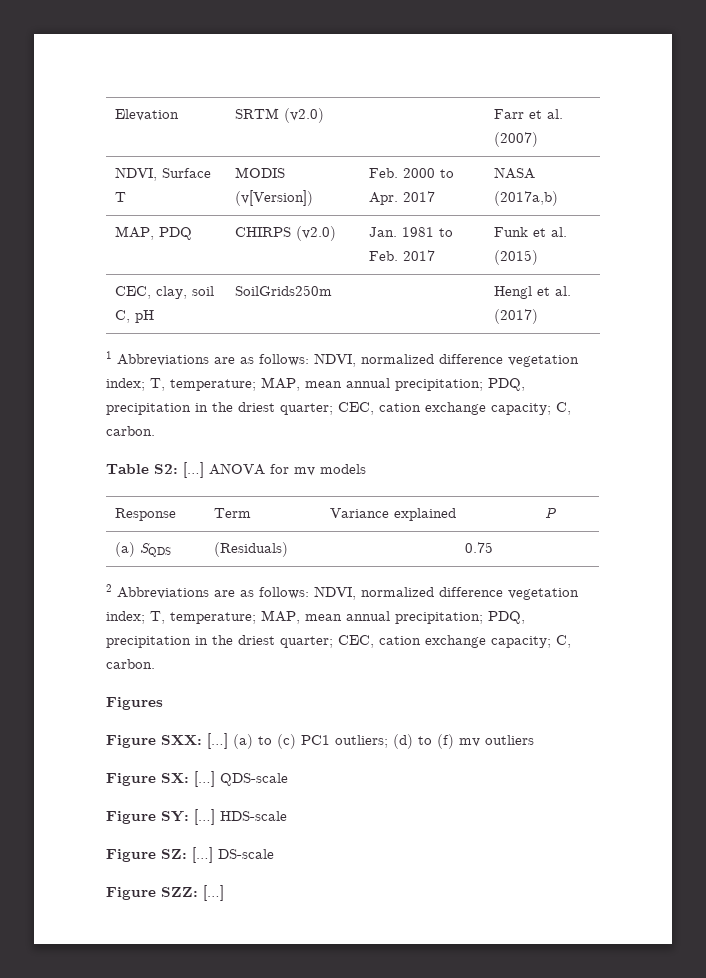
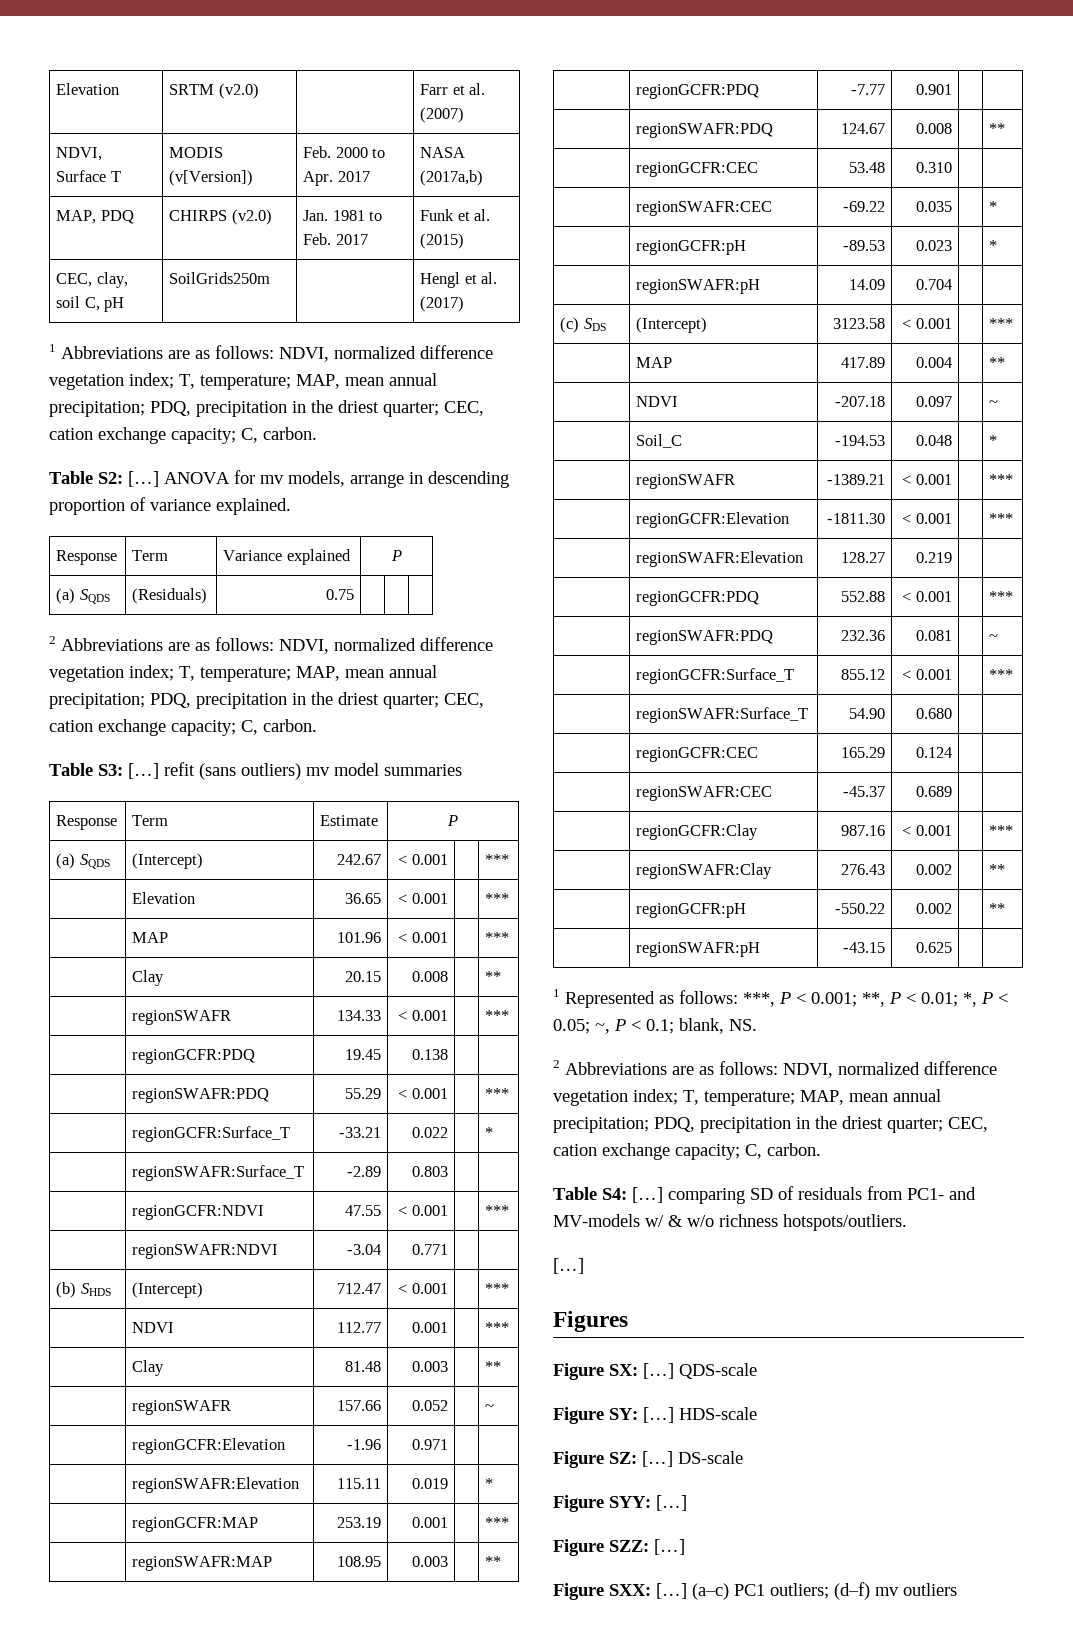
- ANOVA for mv models
+ ANOVA for mv models, arrange in descending proportion of variance explained.
+ Table S3: […] refit (sans outliers) mv model summaries
+ Response | Term | Estimate | P
+ (a) SQDS | (Intercept) | 242.67 | < 0.001 | | ***
+ | Elevation | 36.65 | < 0.001 | | ***
+ | MAP | 101.96 | < 0.001 | | ***
+ | Clay | 20.15 | 0.008 | | **
+ | regionSWAFR | 134.33 | < 0.001 | | ***
+ | regionGCFR:PDQ | 19.45 | 0.138 | |
+ | regionSWAFR:PDQ | 55.29 | < 0.001 | | ***
+ | regionGCFR:Surface_T | -33.21 | 0.022 | | *
+ | regionSWAFR:Surface_T | -2.89 | 0.803 | |
+ | regionGCFR:NDVI | 47.55 | < 0.001 | | ***
+ | regionSWAFR:NDVI | -3.04 | 0.771 | |
+ (b) SHDS | (Intercept) | 712.47 | < 0.001 | | ***
+ | NDVI | 112.77 | 0.001 | | ***
+ | Clay | 81.48 | 0.003 | | **
+ | regionSWAFR | 157.66 | 0.052 | | ~
+ | regionGCFR:Elevation | -1.96 | 0.971 | |
+ | regionSWAFR:Elevation | 115.11 | 0.019 | | *
+ | regionGCFR:MAP | 253.19 | 0.001 | | ***
+ | regionSWAFR:MAP | 108.95 | 0.003 | | **
+ | regionGCFR:PDQ | -7.77 | 0.901 | |
+ | regionSWAFR:PDQ | 124.67 | 0.008 | | **
+ | regionGCFR:CEC | 53.48 | 0.310 | |
+ | regionSWAFR:CEC | -69.22 | 0.035 | | *
+ | regionGCFR:pH | -89.53 | 0.023 | | *
+ | regionSWAFR:pH | 14.09 | 0.704 | |
+ (c) SDS | (Intercept) | 3123.58 | < 0.001 | | ***
+ | MAP | 417.89 | 0.004 | | **
+ | NDVI | -207.18 | 0.097 | | ~
+ | Soil_C | -194.53 | 0.048 | | *
+ | regionSWAFR | -1389.21 | < 0.001 | | ***
+ | regionGCFR:Elevation | -1811.30 | < 0.001 | | ***
+ | regionSWAFR:Elevation | 128.27 | 0.219 | |
+ | regionGCFR:PDQ | 552.88 | < 0.001 | | ***
+ | regionSWAFR:PDQ | 232.36 | 0.081 | | ~
+ | regionGCFR:Surface_T | 855.12 | < 0.001 | | ***
+ | regionSWAFR:Surface_T | 54.90 | 0.680 | |
+ | regionGCFR:CEC | 165.29 | 0.124 | |
+ | regionSWAFR:CEC | -45.37 | 0.689 | |
+ | regionGCFR:Clay | 987.16 | < 0.001 | | ***
+ | regionSWAFR:Clay | 276.43 | 0.002 | | **
+ | regionGCFR:pH | -550.22 | 0.002 | | **
+ | regionSWAFR:pH | -43.15 | 0.625 | |
+ 1 Represented as follows: ***, P < 0.001; **, P < 0.01; *, P < 0.05; ~, P < 0.1; blank, NS.
+ 2 Abbreviations are as follows: NDVI, normalized difference vegetation index; T, temperature; MAP, mean annual precipitation; PDQ, precipitation in the driest quarter; CEC, cation exchange capacity; C, carbon.
+ Table S4: […] comparing SD of residuals from PC1- and MV-models w/ & w/o richness hotspots/outliers.
+ […]
  Figures
- Figure SXX: […] (a) to (c) PC1 outliers; (d) to (f) mv outliers
+ Figure SYY: […]
+ Figure SXX: […] (a–c) PC1 outliers; (d–f) mv outliers

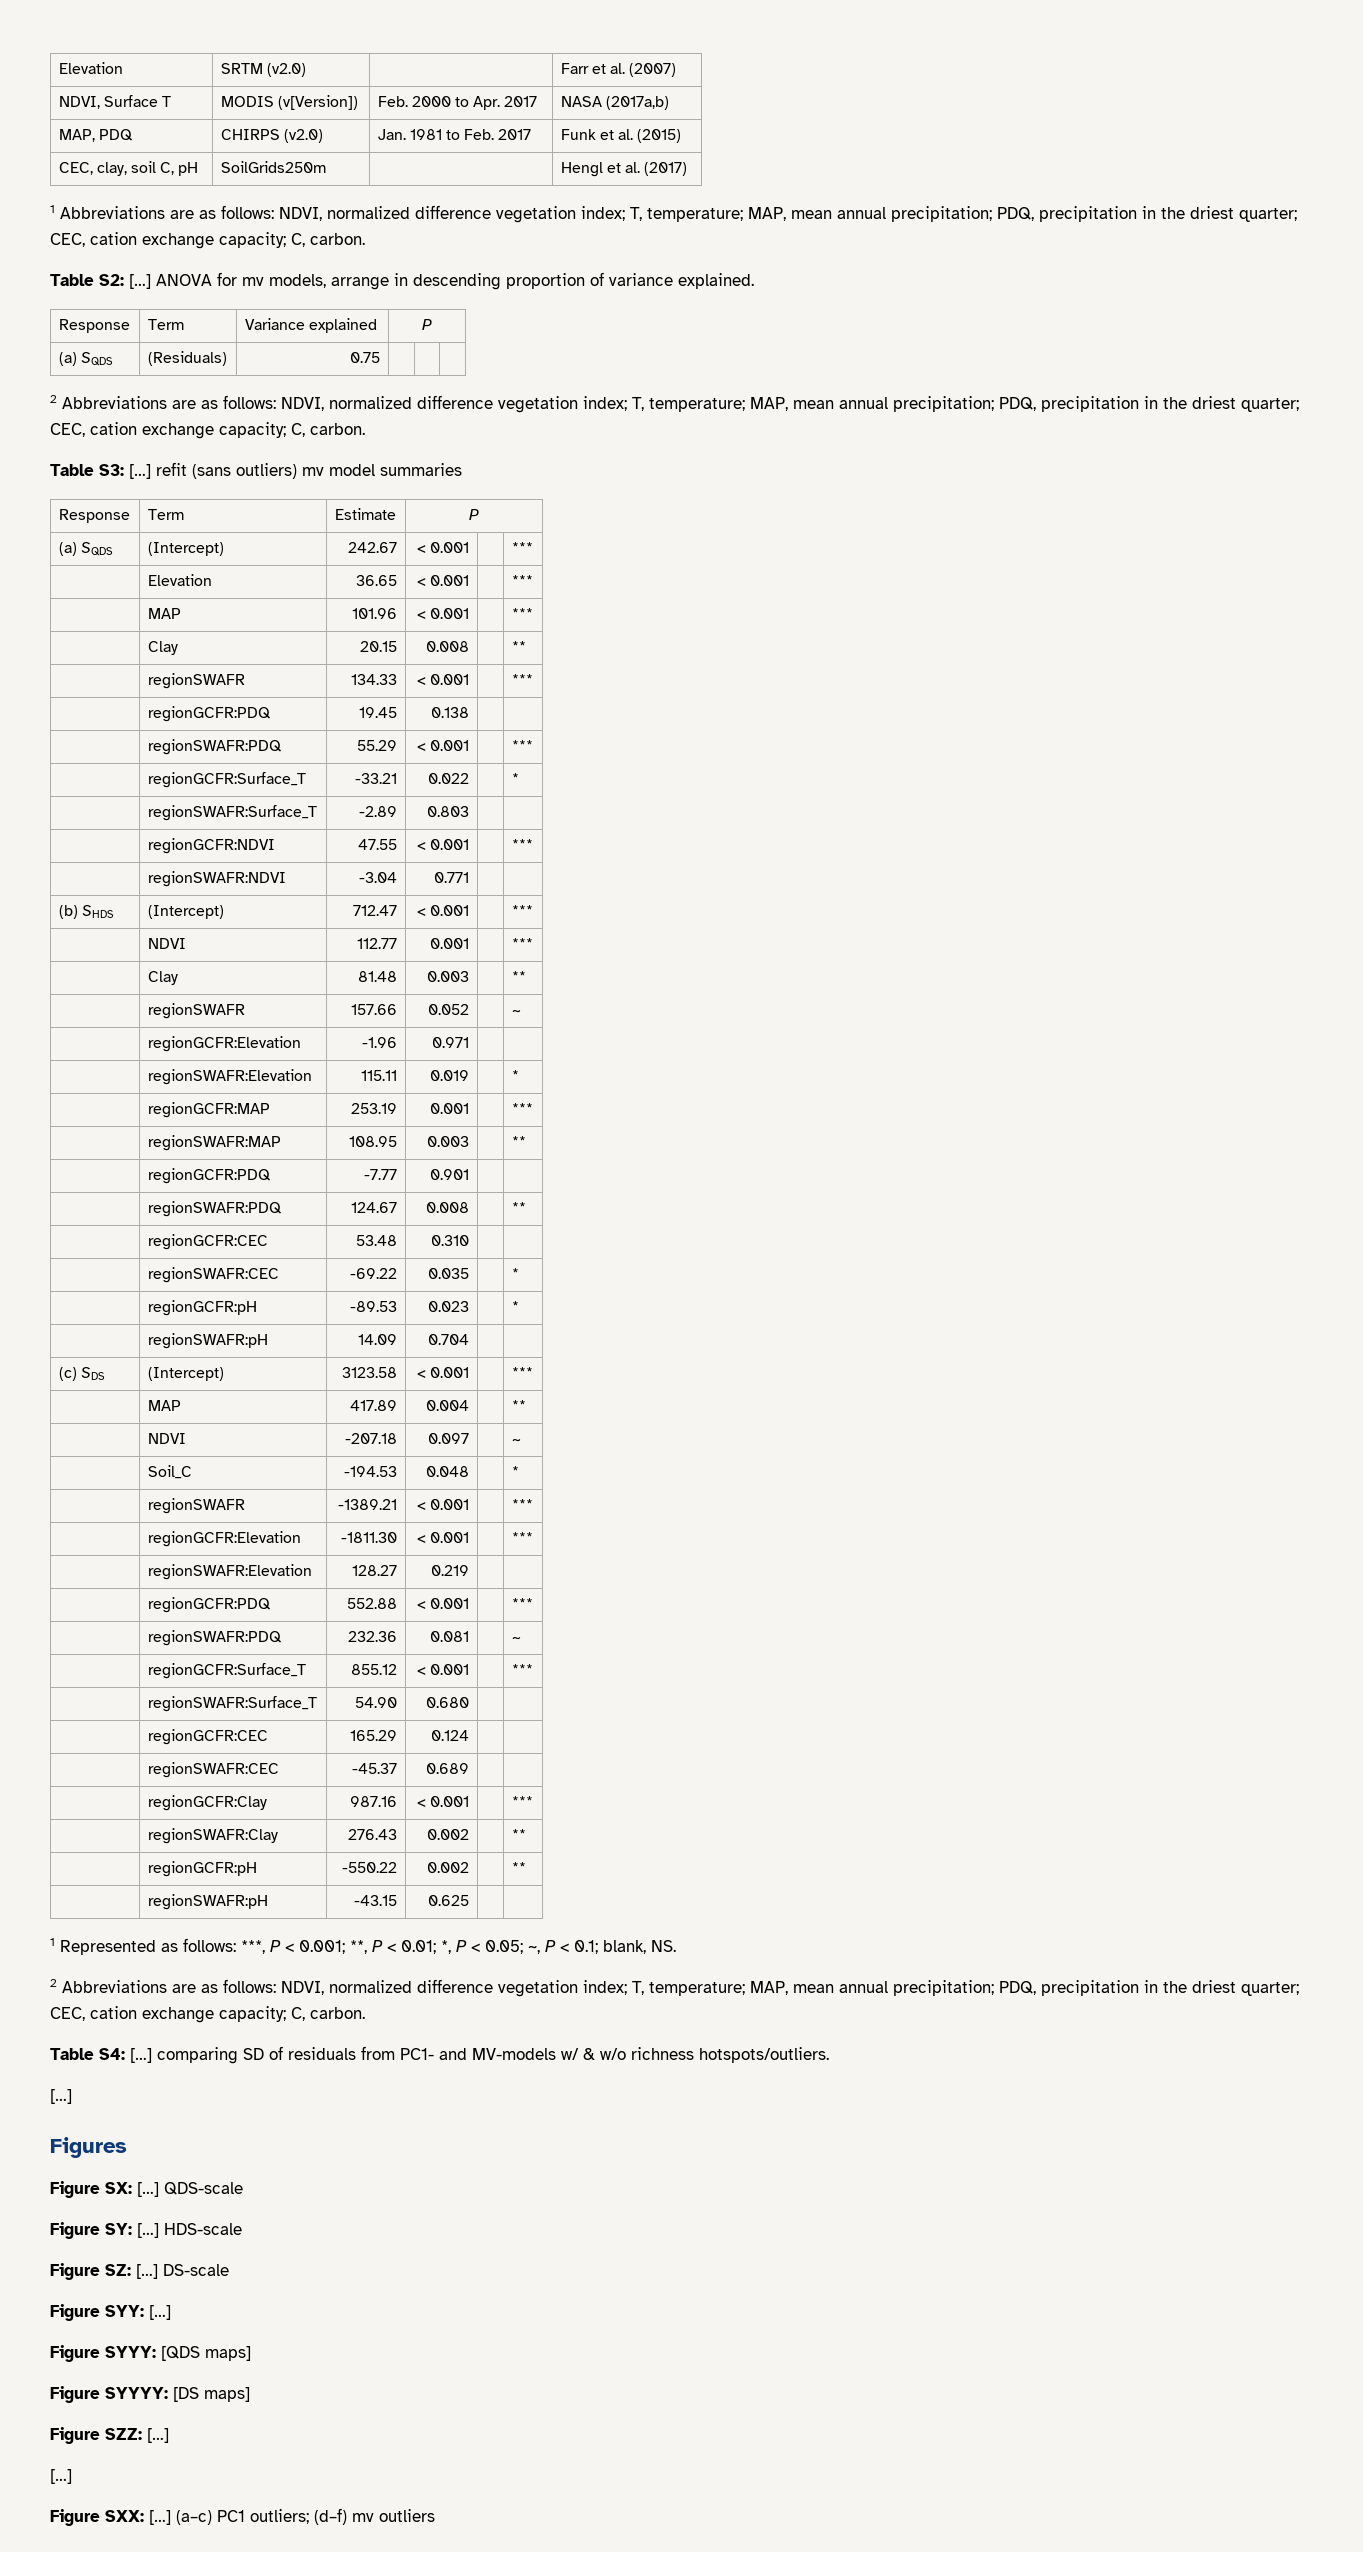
+ Figure SYYY: [QDS maps]
+ Figure SYYYY: [DS maps]
  Figure SZZ: […]
+ […]

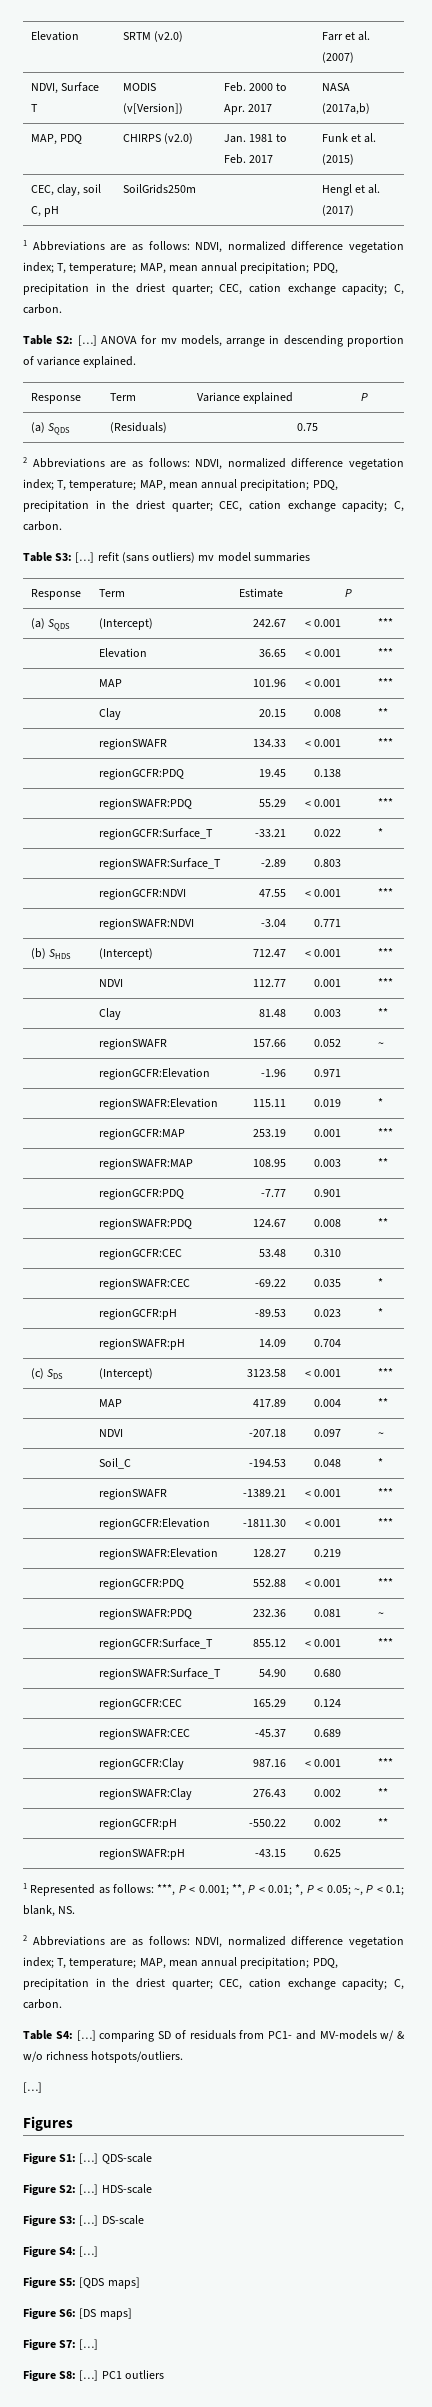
- Figure SX: […]
+ Figure S1: […]
- Figure SY: […]
+ Figure S2: […]
- Figure SZ: […]
+ Figure S3: […]
- Figure SYY: […]
- Figure SYYY: [QDS maps]
+ Figure S4: […]
+ Figure S5: [QDS maps]
- Figure SYYYY: [DS maps]
+ Figure S6: [DS maps]
- Figure SZZ: […]
- […]
- Figure SXX: […] (a–c) PC1 outliers; (d–f) mv outliers
+ Figure S7: […]
+ Figure S8: […] PC1 outliers

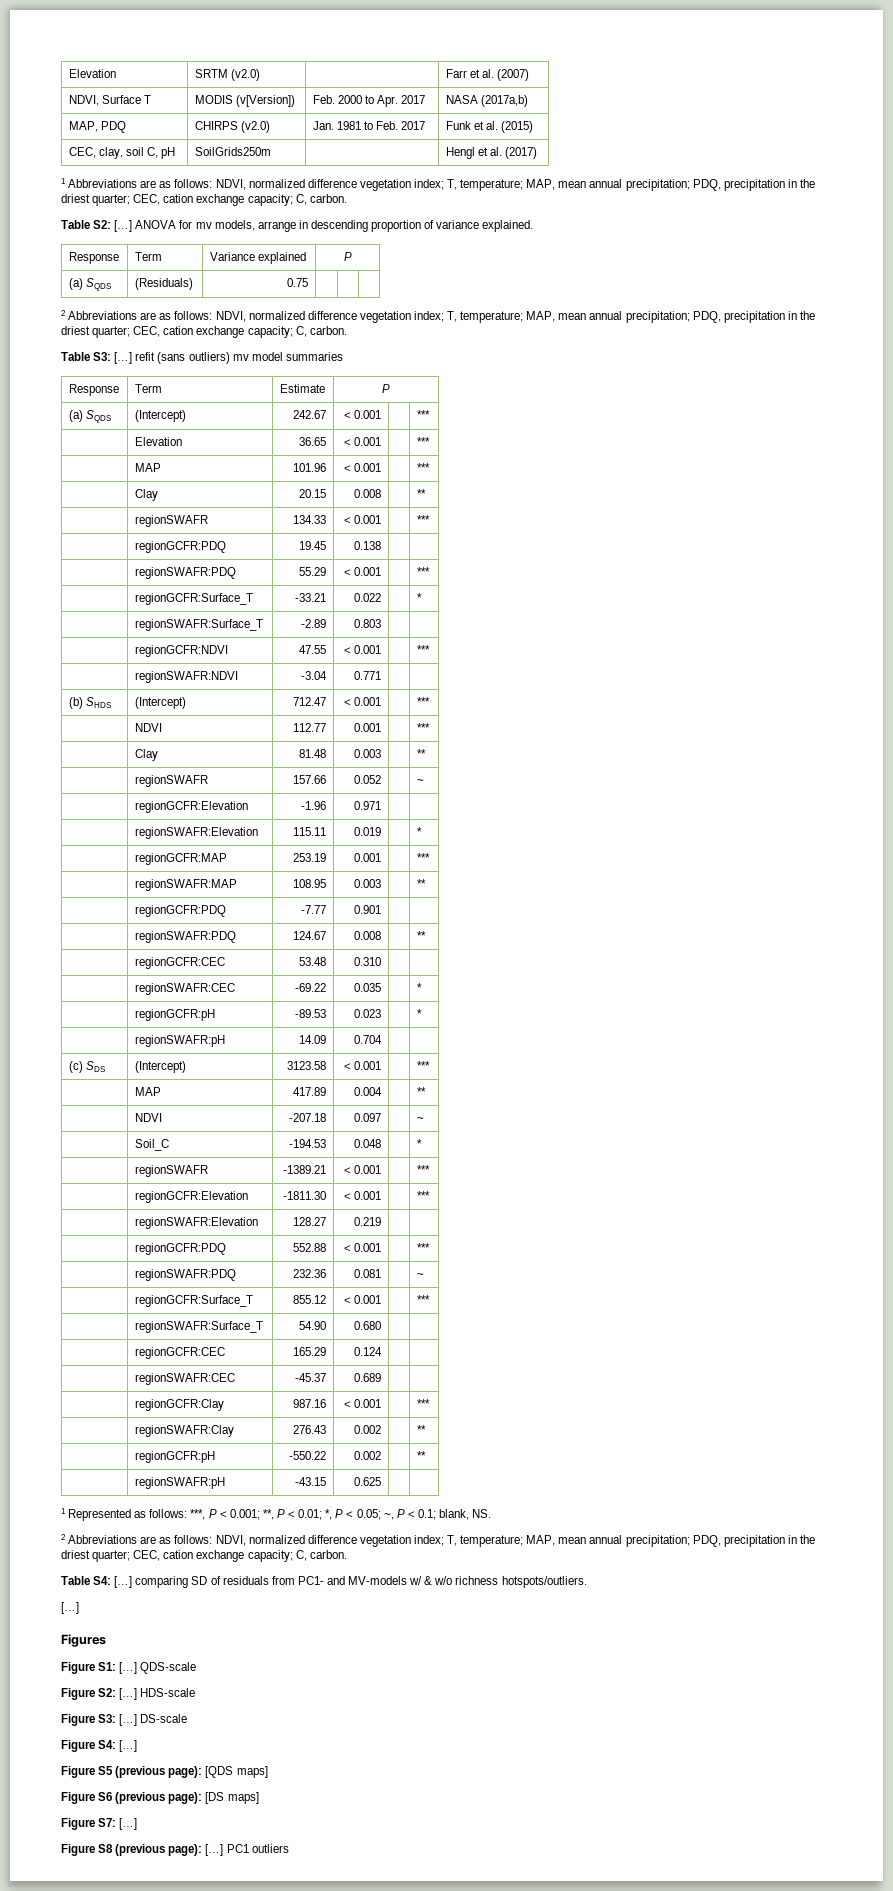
- Figure S5: [QDS maps]
+ Figure S5 (previous page): [QDS maps]
- Figure S6: [DS maps]
+ Figure S6 (previous page): [DS maps]
- Figure S8: […]
+ Figure S8 (previous page): […]

